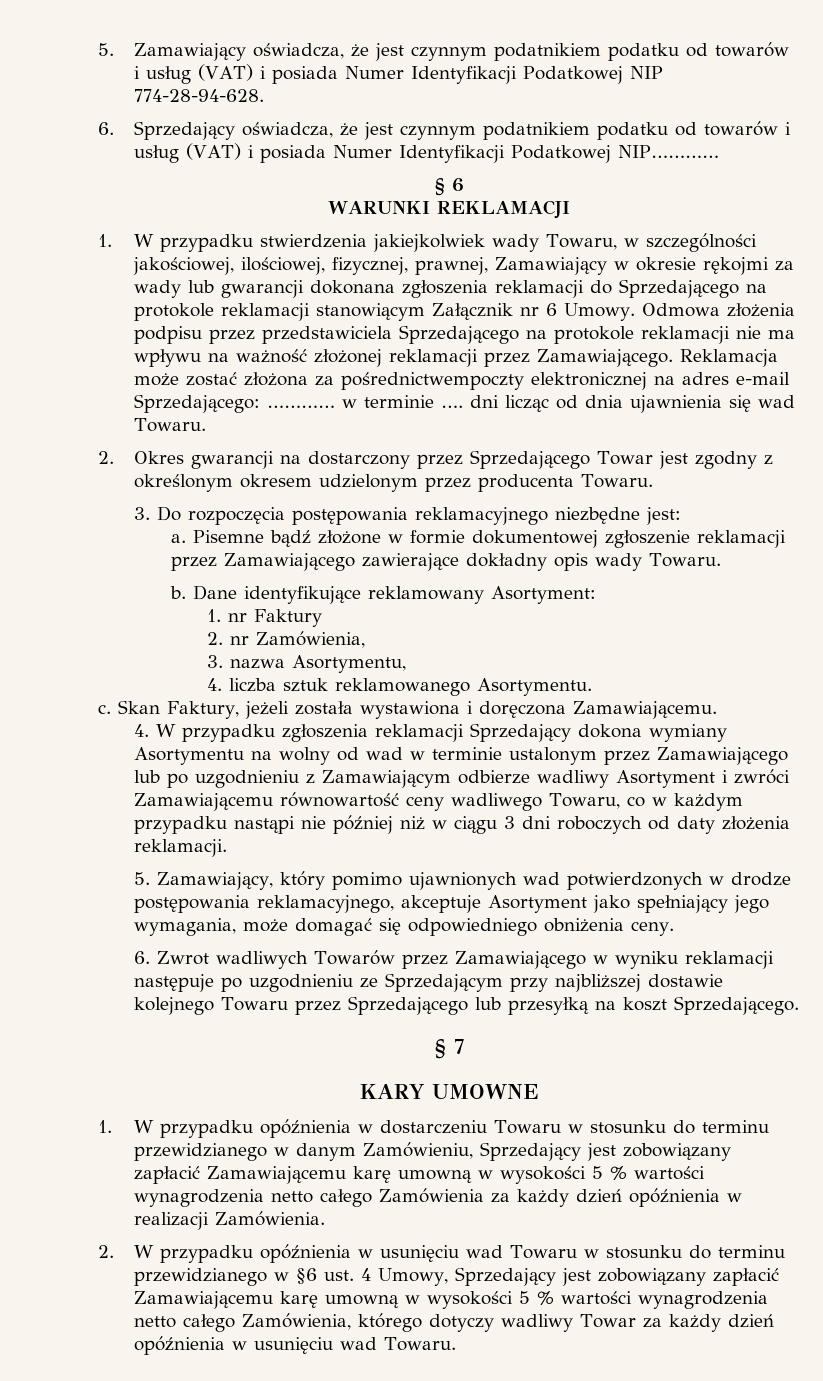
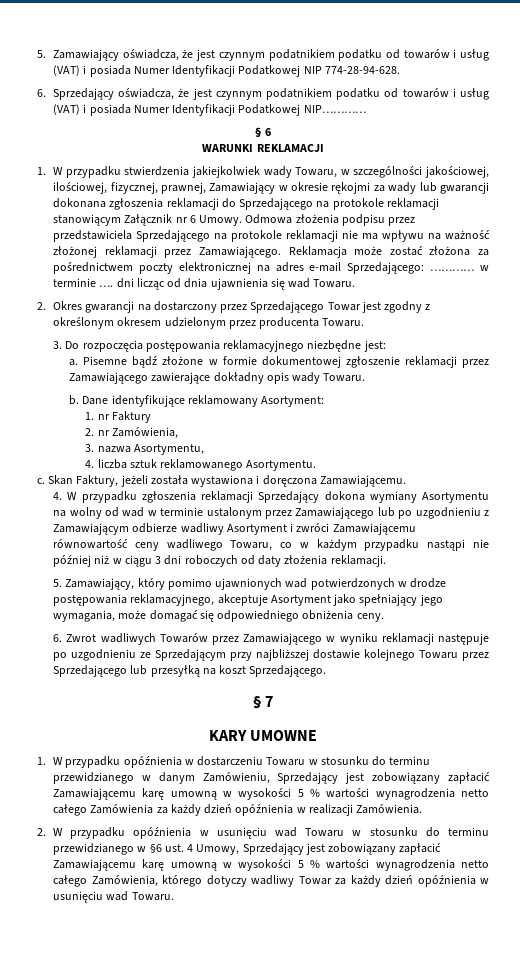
- Reklamacja może zostać złożona za pośrednictwempoczty elektronicznej na adres e-mail Sprzedającego: ………… w terminie …. dni licząc od dnia ujawnienia się wad Towaru.
+ Reklamacja może zostać złożona za pośrednictwem poczty elektronicznej na adres e-mail Sprzedającego: ………… w terminie …. dni licząc od dnia ujawnienia się wad Towaru.

